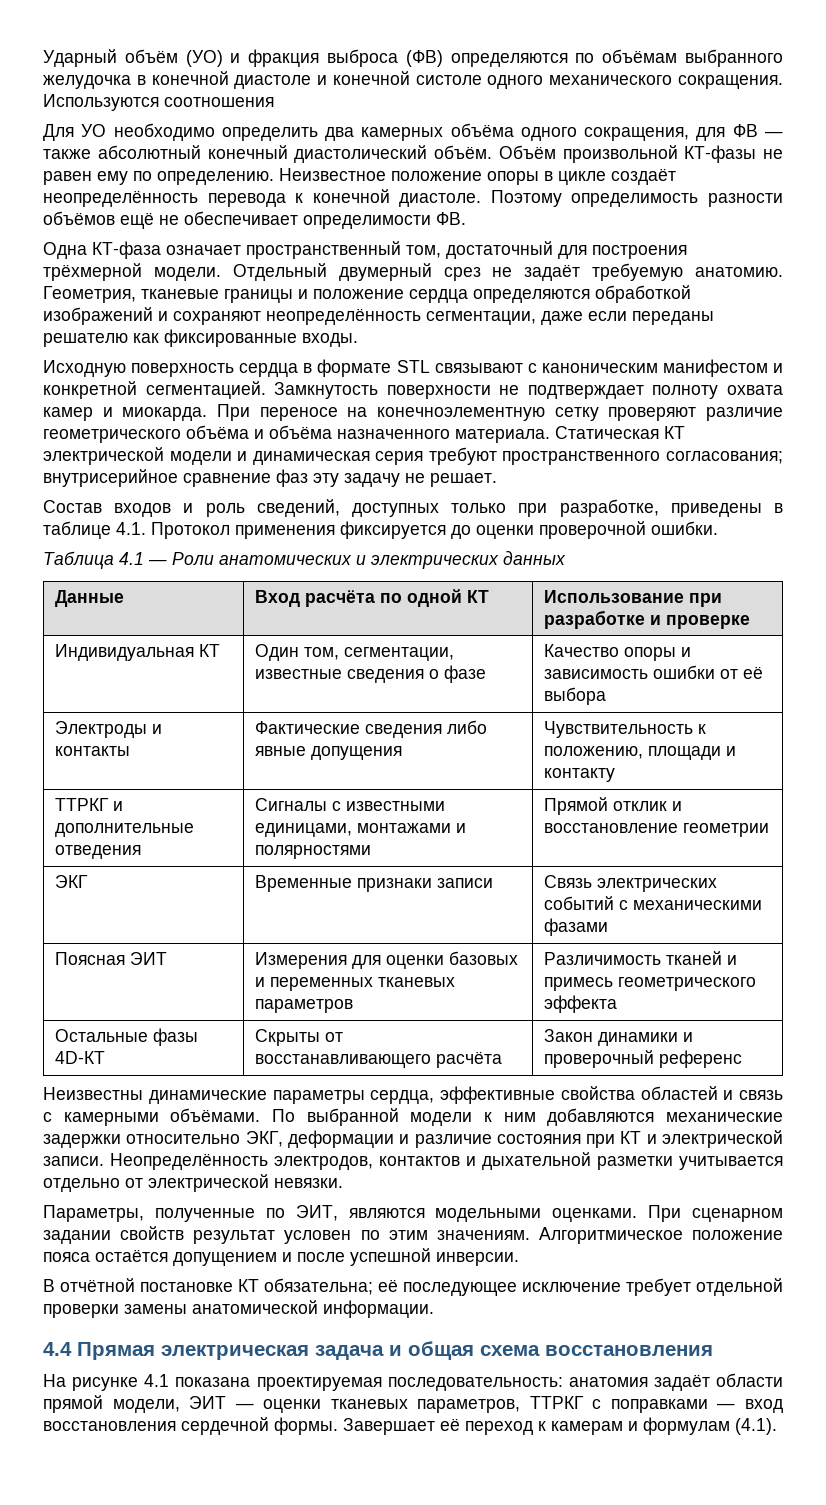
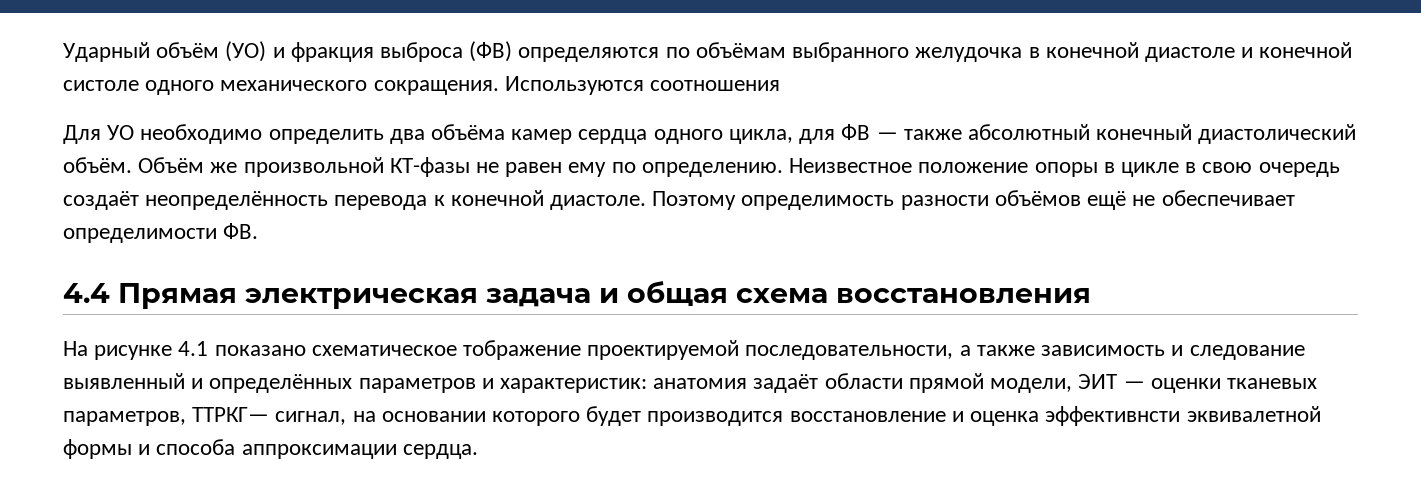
- Для УО необходимо определить два камерных объёма одного сокращения, для ФВ — также абсолютный конечный диастолический объём.
+ Для УО необходимо определить два объёма камер сердца одного цикла, для ФВ — также абсолютный конечный диастолический объём.
- Объём произвольной КТ-фазы не равен ему по определению.
+ Объём же произвольной КТ-фазы не равен ему по определению.
- Неизвестное положение опоры в цикле создаёт неопределённость перевода к конечной диастоле.
+ Неизвестное положение опоры в цикле в свою очередь создаёт неопределённость перевода к конечной диастоле.
- Одна КТ-фаза означает пространственный том, достаточный для построения трёхмерной модели. Отдельный двумерный срез не задаёт требуемую анатомию. Геометрия, тканевые границы и положение сердца определяются обработкой изображений и сохраняют неопределённость сегментации, даже если переданы решателю как фиксированные входы.
- Исходную поверхность сердца в формате STL связывают с каноническим манифестом и конкретной сегментацией. Замкнутость поверхности не подтверждает полноту охвата камер и миокарда. При переносе на конечноэлементную сетку проверяют различие геометрического объёма и объёма назначенного материала. Статическая КТ электрической модели и динамическая серия требуют пространственного согласования; внутрисерийное сравнение фаз эту задачу не решает.
- Состав входов и роль сведений, доступных только при разработке, приведены в таблице 4.1. Протокол применения фиксируется до оценки проверочной ошибки.
- Таблица 4.1 — Роли анатомических и электрических данных
- Данные | Вход расчёта по одной КТ | Использование при разработке и проверке
- Индивидуальная КТ | Один том, сегментации, известные сведения о фазе | Качество опоры и зависимость ошибки от её выбора
- Электроды и контакты | Фактические сведения либо явные допущения | Чувствительность к положению, площади и контакту
- ТТРКГ и дополнительные отведения | Сигналы с известными единицами, монтажами и полярностями | Прямой отклик и восстановление геометрии
- ЭКГ | Временные признаки записи | Связь электрических событий с механическими фазами
- Поясная ЭИТ | Измерения для оценки базовых и переменных тканевых параметров | Различимость тканей и примесь геометрического эффекта
- Остальные фазы 4D-КТ | Скрыты от восстанавливающего расчёта | Закон динамики и проверочный референс
- Неизвестны динамические параметры сердца, эффективные свойства областей и связь с камерными объёмами. По выбранной модели к ним добавляются механические задержки относительно ЭКГ, деформации и различие состояния при КТ и электрической записи. Неопределённость электродов, контактов и дыхательной разметки учитывается отдельно от электрической невязки.
- Параметры, полученные по ЭИТ, являются модельными оценками. При сценарном задании свойств результат условен по этим значениям. Алгоритмическое положение пояса остаётся допущением и после успешной инверсии.
- В отчётной постановке КТ обязательна; её последующее исключение требует отдельной проверки замены анатомической информации.
- На рисунке 4.1 показана проектируемая последовательность: анатомия задаёт области прямой модели, ЭИТ — оценки тканевых параметров, ТТРКГ с поправками — вход восстановления сердечной формы. Завершает её переход к камерам и формулам (4.1).
+ На рисунке 4.1 показано схематическое тображение проектируемой последовательности, а также зависимость и следование выявленный и определённых параметров и характеристик: анатомия задаёт области прямой модели, ЭИТ — оценки тканевых параметров, ТТРКГ— сигнал, на основании которого будет производится восстановление и оценка эффективнсти эквивалетной формы и способа аппроксимации сердца.

